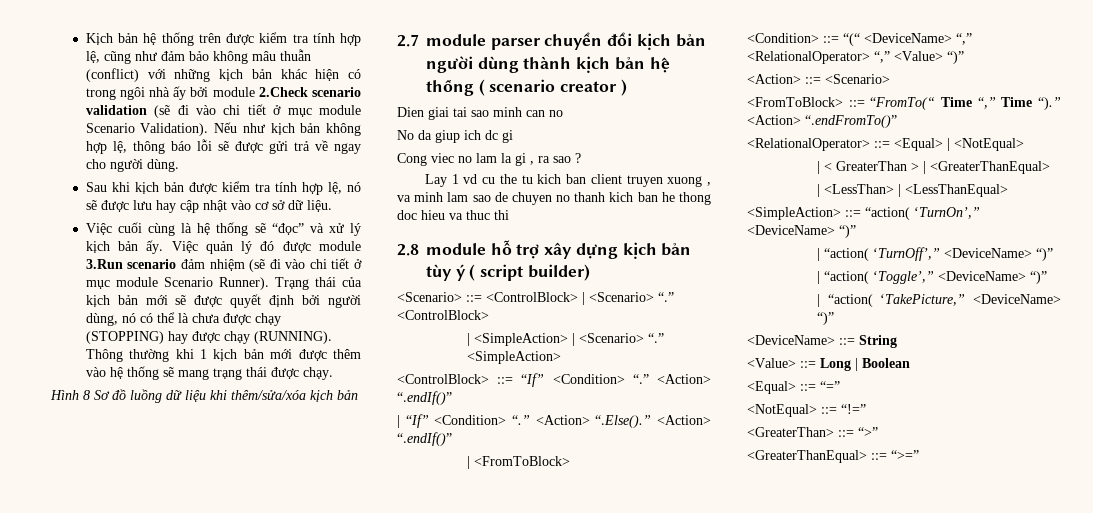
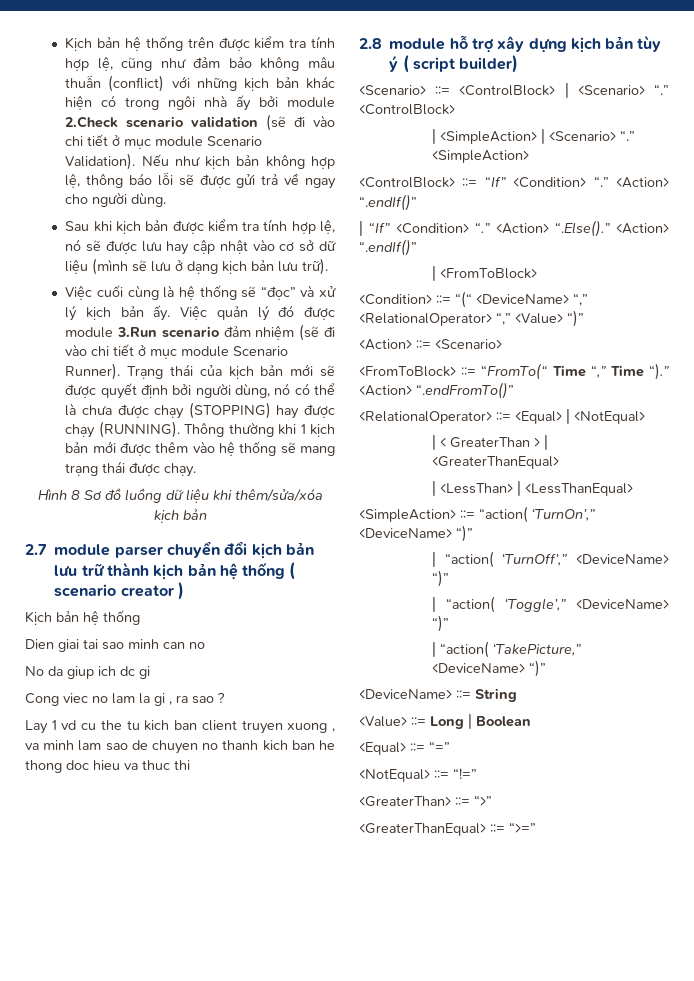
- Sau khi kịch bản được kiểm tra tính hợp lệ, nó sẽ được lưu hay cập nhật vào cơ sở dữ liệu.
+ Sau khi kịch bản được kiểm tra tính hợp lệ, nó sẽ được lưu hay cập nhật vào cơ sở dữ liệu (mình sẽ lưu ở dạng kịch bản lưu trữ).
- 2.7 module parser chuyển đổi kịch bản người dùng thành kịch bản hệ thống ( scenario creator )
+ 2.7 module parser chuyển đổi kịch bản lưu trữ thành kịch bản hệ thống ( scenario creator )
+ Kịch bản hệ thống

